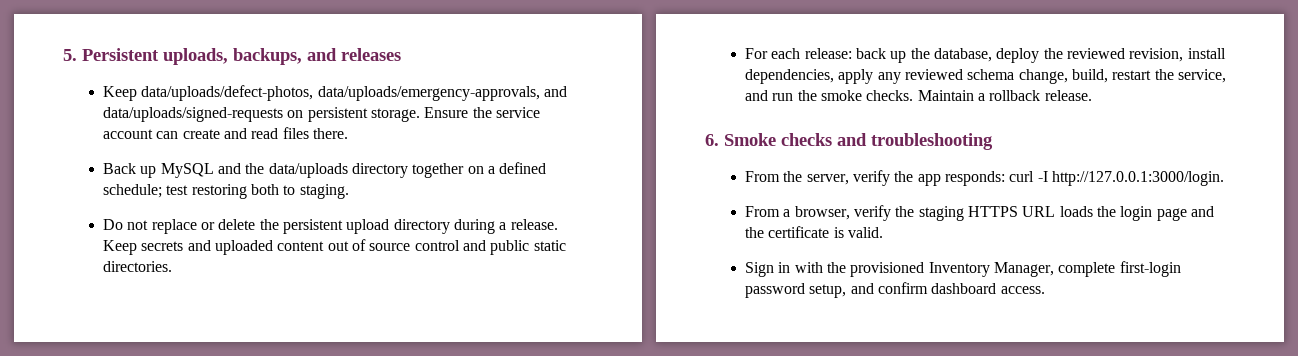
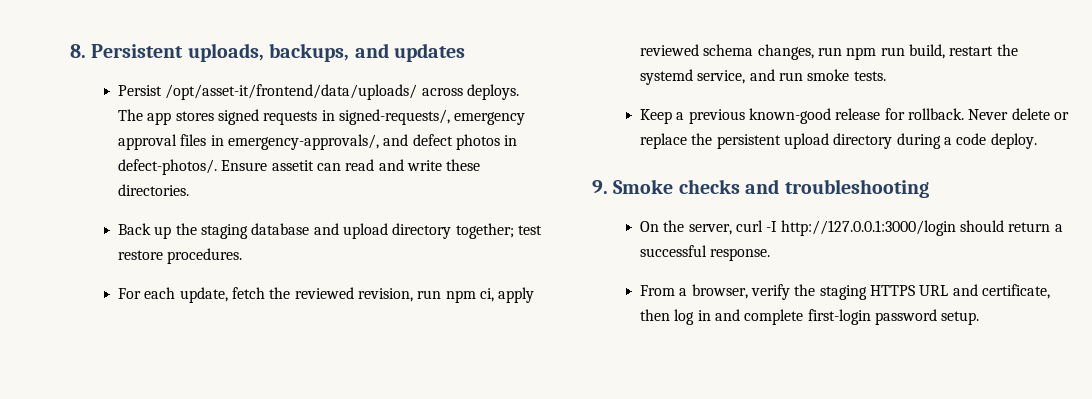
- 5. Persistent uploads, backups, and releases
- Keep data/uploads/defect-photos, data/uploads/emergency-approvals, and data/uploads/signed-requests on persistent storage. Ensure the service account can create and read files there.
- Back up MySQL and the data/uploads directory together on a defined schedule; test restoring both to staging.
- Do not replace or delete the persistent upload directory during a release. Keep secrets and uploaded content out of source control and public static directories.
- For each release: back up the database, deploy the reviewed revision, install dependencies, apply any reviewed schema change, build, restart the service, and run the smoke checks. Maintain a rollback release.
- 6. Smoke checks and troubleshooting
+ 8. Persistent uploads, backups, and updates
+ Persist /opt/asset-it/frontend/data/uploads/ across deploys. The app stores signed requests in signed-requests/, emergency approval files in emergency-approvals/, and defect photos in defect-photos/. Ensure assetit can read and write these directories.
+ Back up the staging database and upload directory together; test restore procedures.
+ For each update, fetch the reviewed revision, run npm ci, apply reviewed schema changes, run npm run build, restart the systemd service, and run smoke tests.
+ Keep a previous known-good release for rollback. Never delete or replace the persistent upload directory during a code deploy.
+ 9. Smoke checks and troubleshooting
- From the server, verify the app responds: curl -I http://127.0.0.1:3000/login.
+ On the server, curl -I http://127.0.0.1:3000/login should return a successful response.
- From a browser, verify the staging HTTPS URL loads the login page and the certificate is valid.
- Sign in with the provisioned Inventory Manager, complete first-login password setup, and confirm dashboard access.
+ From a browser, verify the staging HTTPS URL and certificate, then log in and complete first-login password setup.

